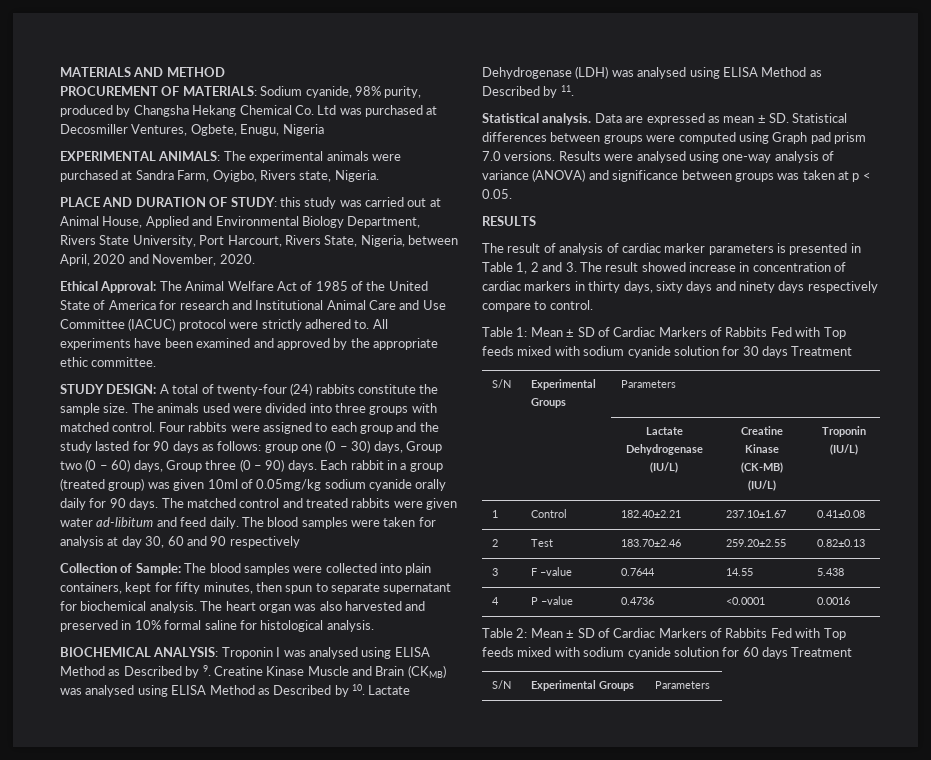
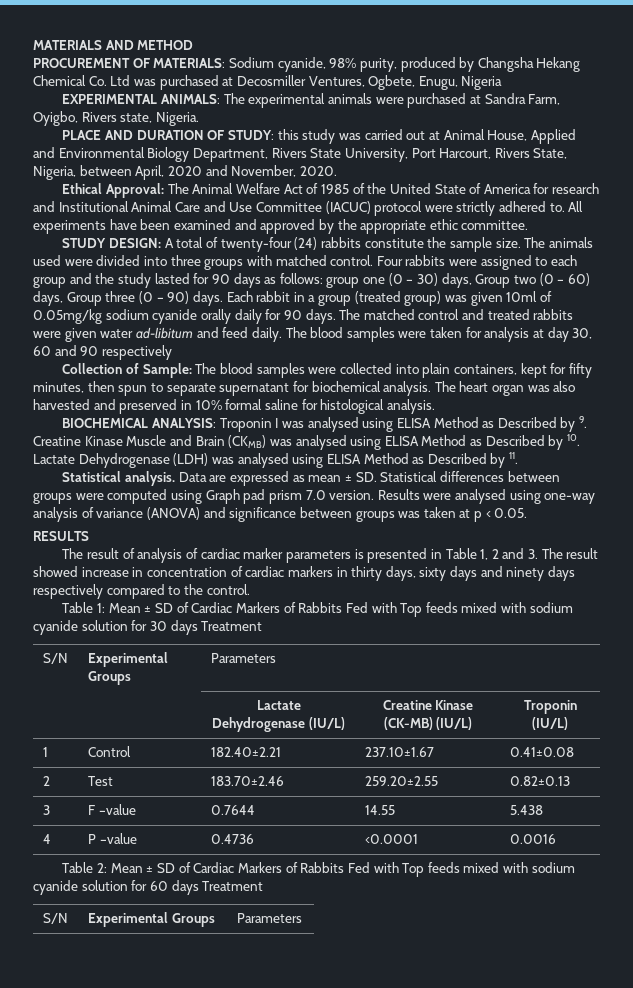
- Data are expressed as mean ± SD. Statistical differences between groups were computed using Graph pad prism 7.0 versions.
+ Data are expressed as mean ± SD. Statistical differences between groups were computed using Graph pad prism 7.0 version.
- The result of analysis of cardiac marker parameters is presented in Table 1, 2 and 3. The result showed increase in concentration of cardiac markers in thirty days, sixty days and ninety days respectively compare to control.
+ The result of analysis of cardiac marker parameters is presented in Table 1, 2 and 3. The result showed increase in concentration of cardiac markers in thirty days, sixty days and ninety days respectively compared to the control.

